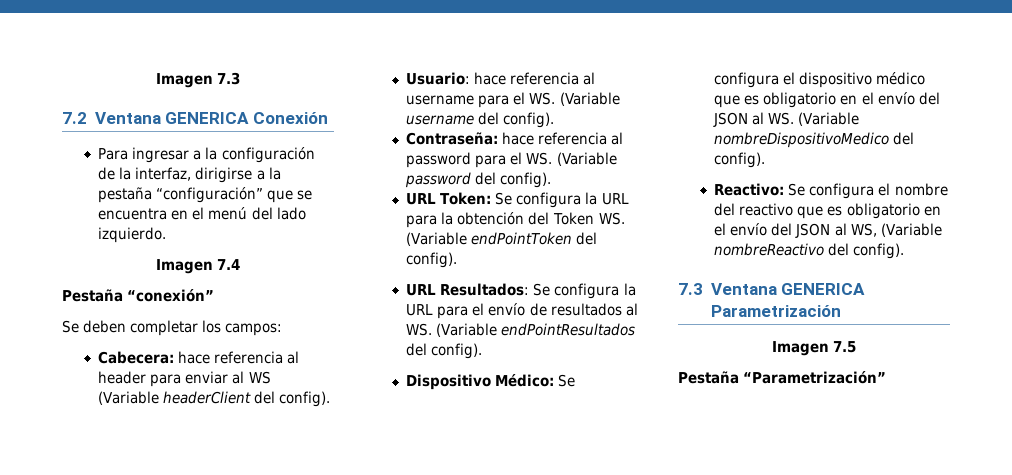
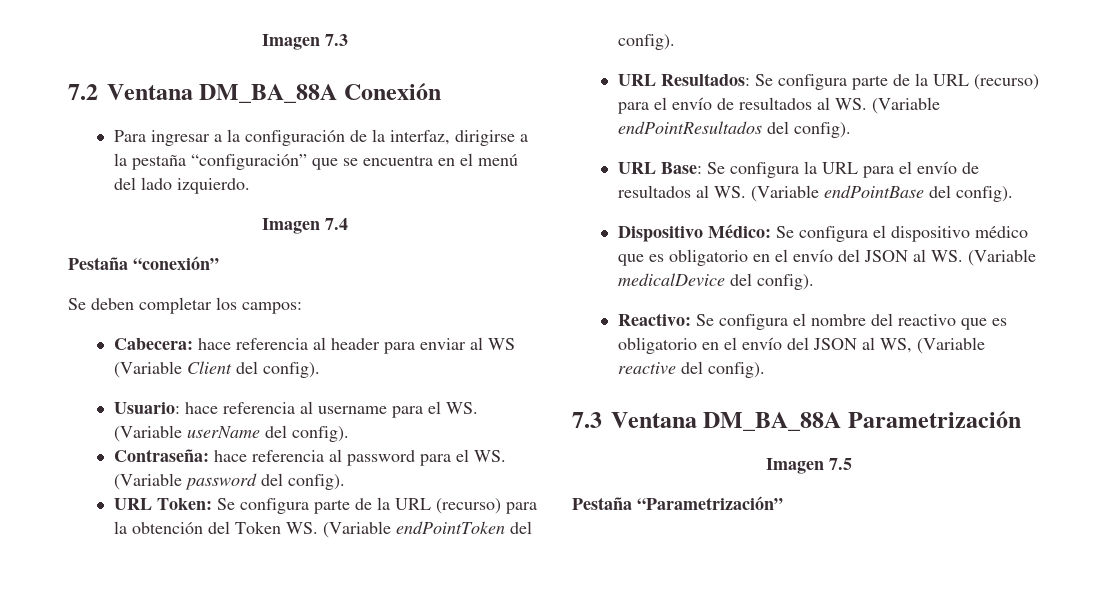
- 7.2 Ventana GENERICA Conexión
+ 7.2 Ventana DM_BA_88A Conexión
- Cabecera: hace referencia al header para enviar al WS (Variable headerClient del config).
+ Cabecera: hace referencia al header para enviar al WS (Variable Client del config).
- Usuario: hace referencia al username para el WS. (Variable username del config).
+ Usuario: hace referencia al username para el WS. (Variable userName del config).
- URL Token: Se configura la URL para la obtención del Token WS. (Variable endPointToken del config).
+ URL Token: Se configura parte de la URL (recurso) para la obtención del Token WS. (Variable endPointToken del config).
- URL Resultados: Se configura la URL para el envío de resultados al WS. (Variable endPointResultados del config).
+ URL Resultados: Se configura parte de la URL (recurso) para el envío de resultados al WS. (Variable endPointResultados del config).
+ URL Base: Se configura la URL para el envío de resultados al WS. (Variable endPointBase del config).
- Dispositivo Médico: Se configura el dispositivo médico que es obligatorio en el envío del JSON al WS. (Variable nombreDispositivoMedico del config).
+ Dispositivo Médico: Se configura el dispositivo médico que es obligatorio en el envío del JSON al WS. (Variable medicalDevice del config).
- Reactivo: Se configura el nombre del reactivo que es obligatorio en el envío del JSON al WS, (Variable nombreReactivo del config).
+ Reactivo: Se configura el nombre del reactivo que es obligatorio en el envío del JSON al WS, (Variable reactive del config).
- 7.3 Ventana GENERICA Parametrización
+ 7.3 Ventana DM_BA_88A Parametrización

